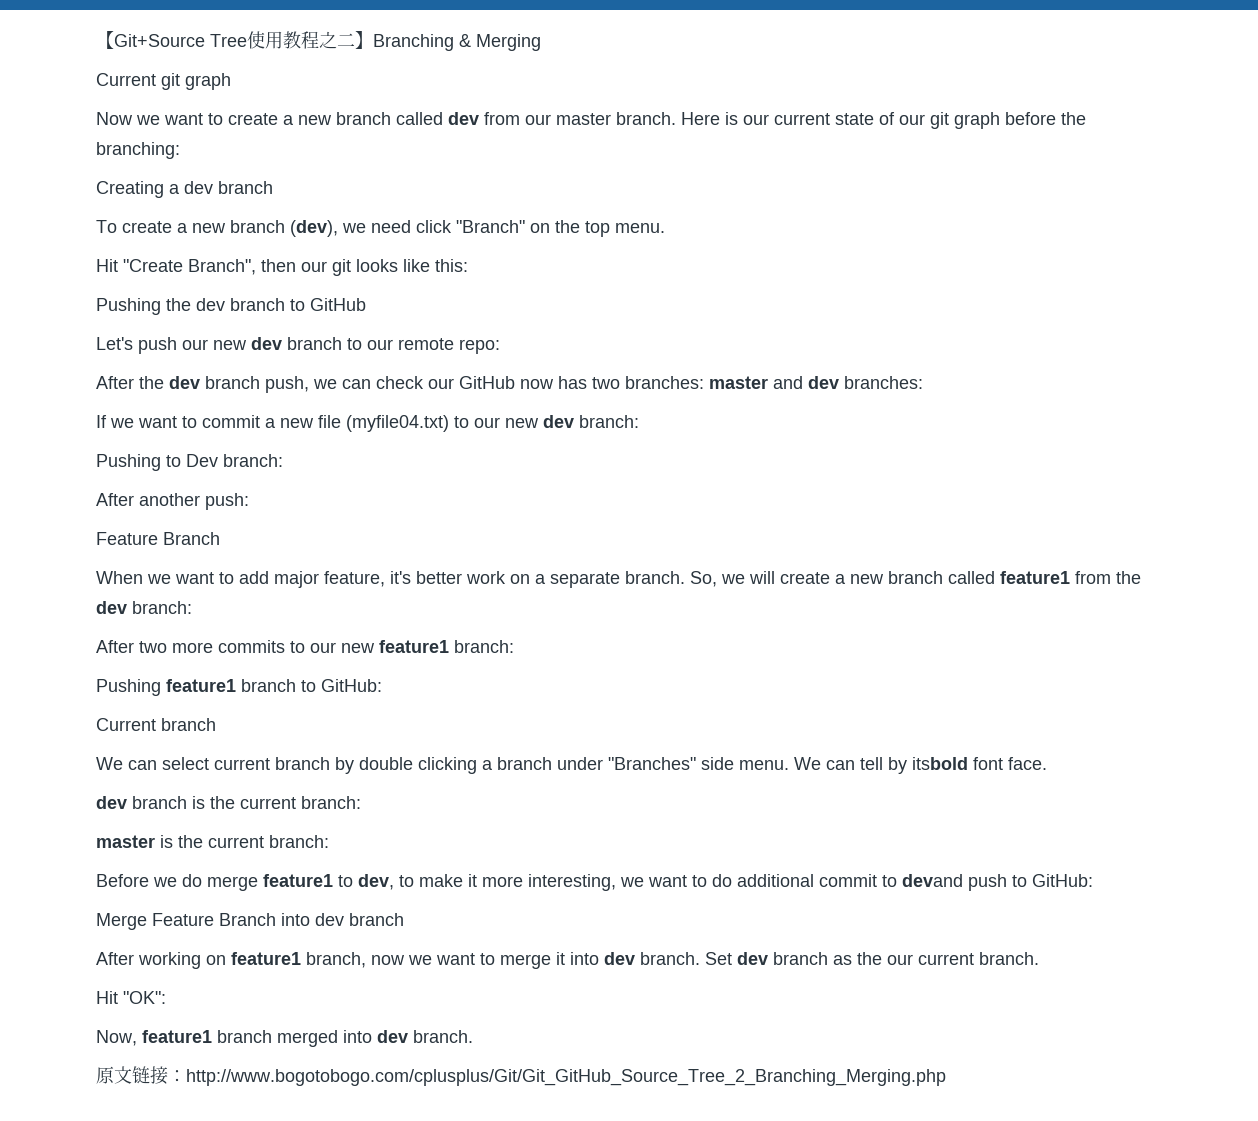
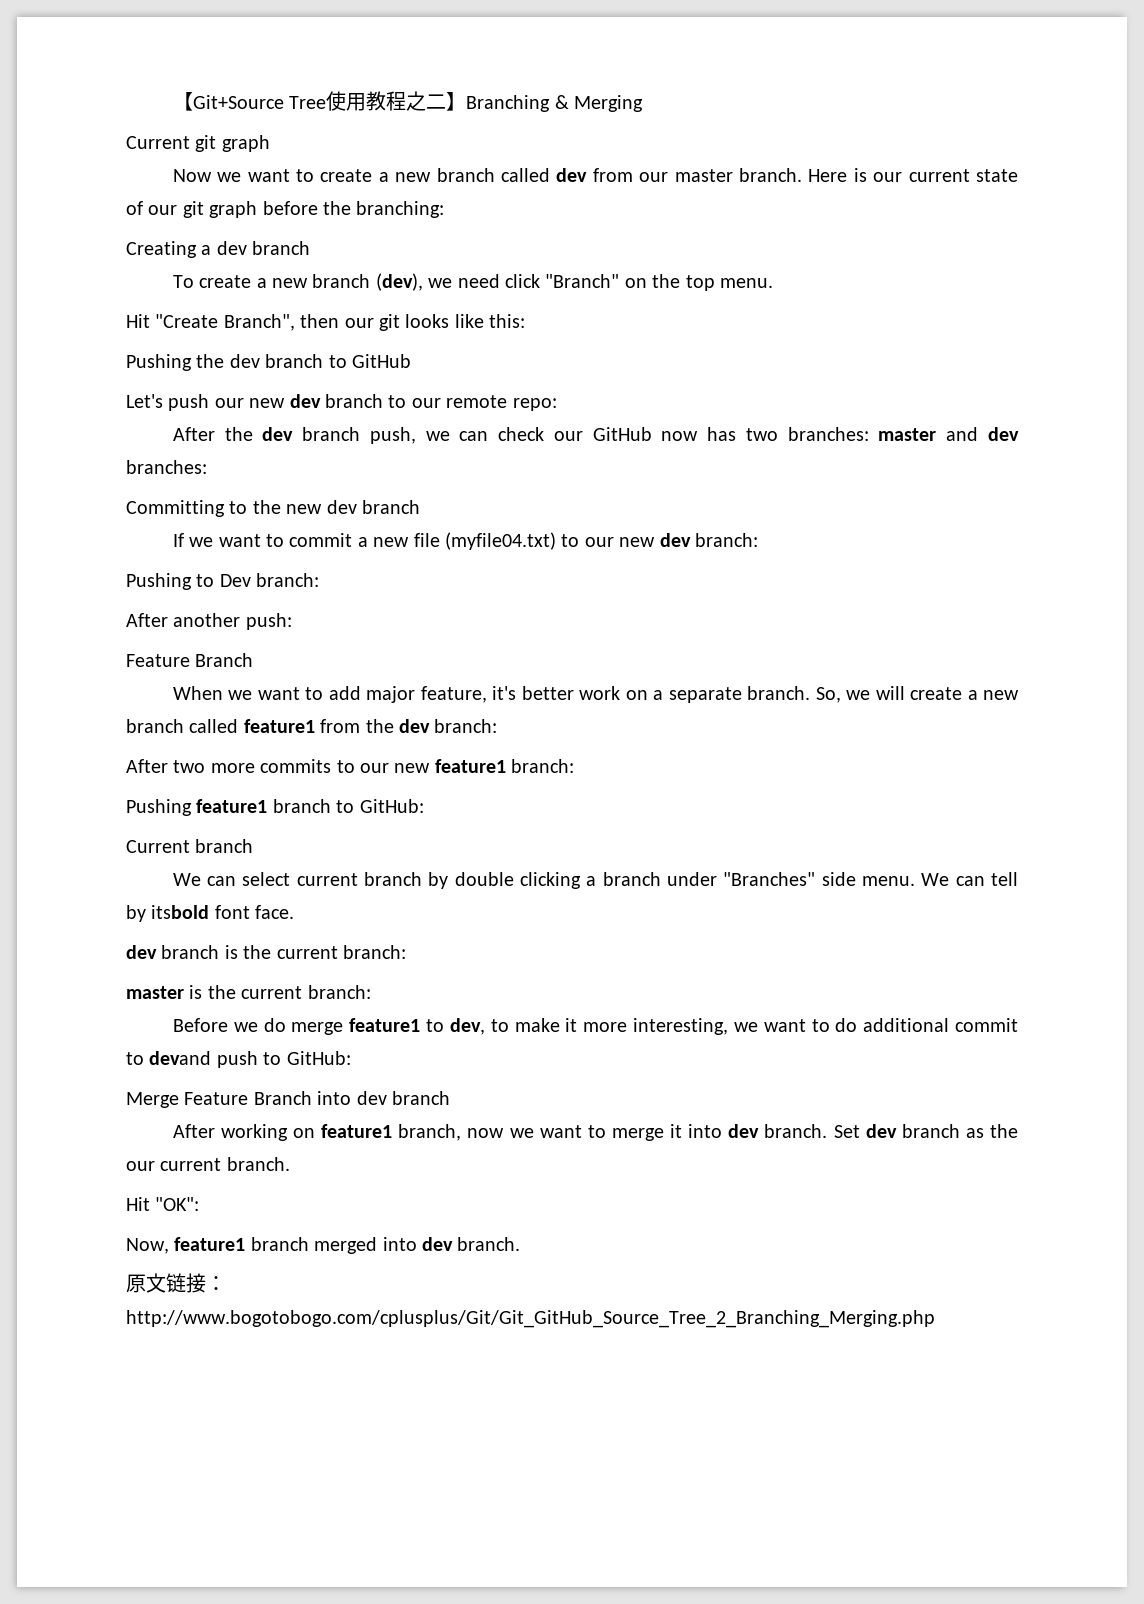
+ Committing to the new dev branch

